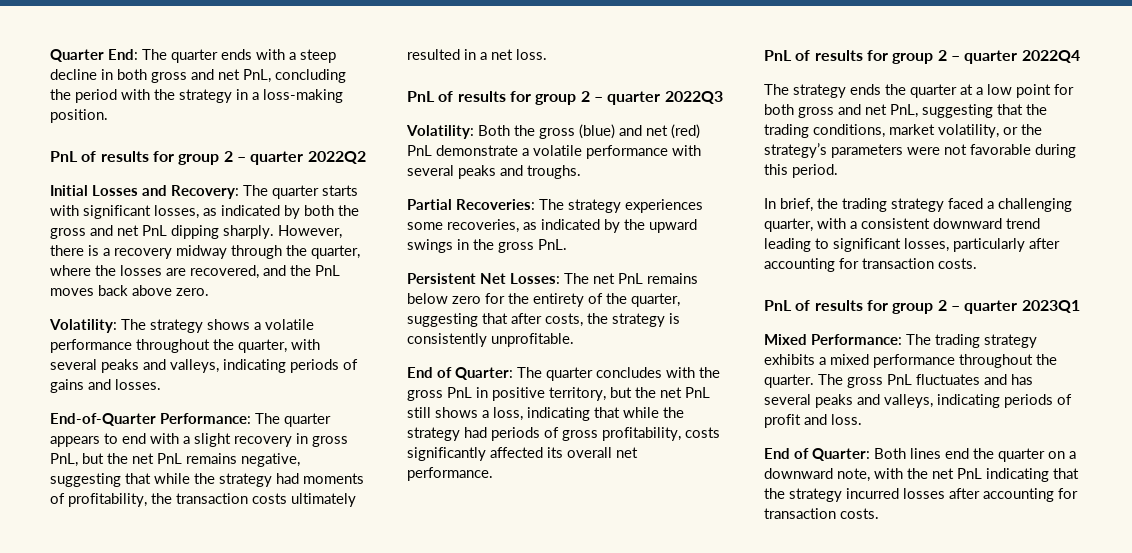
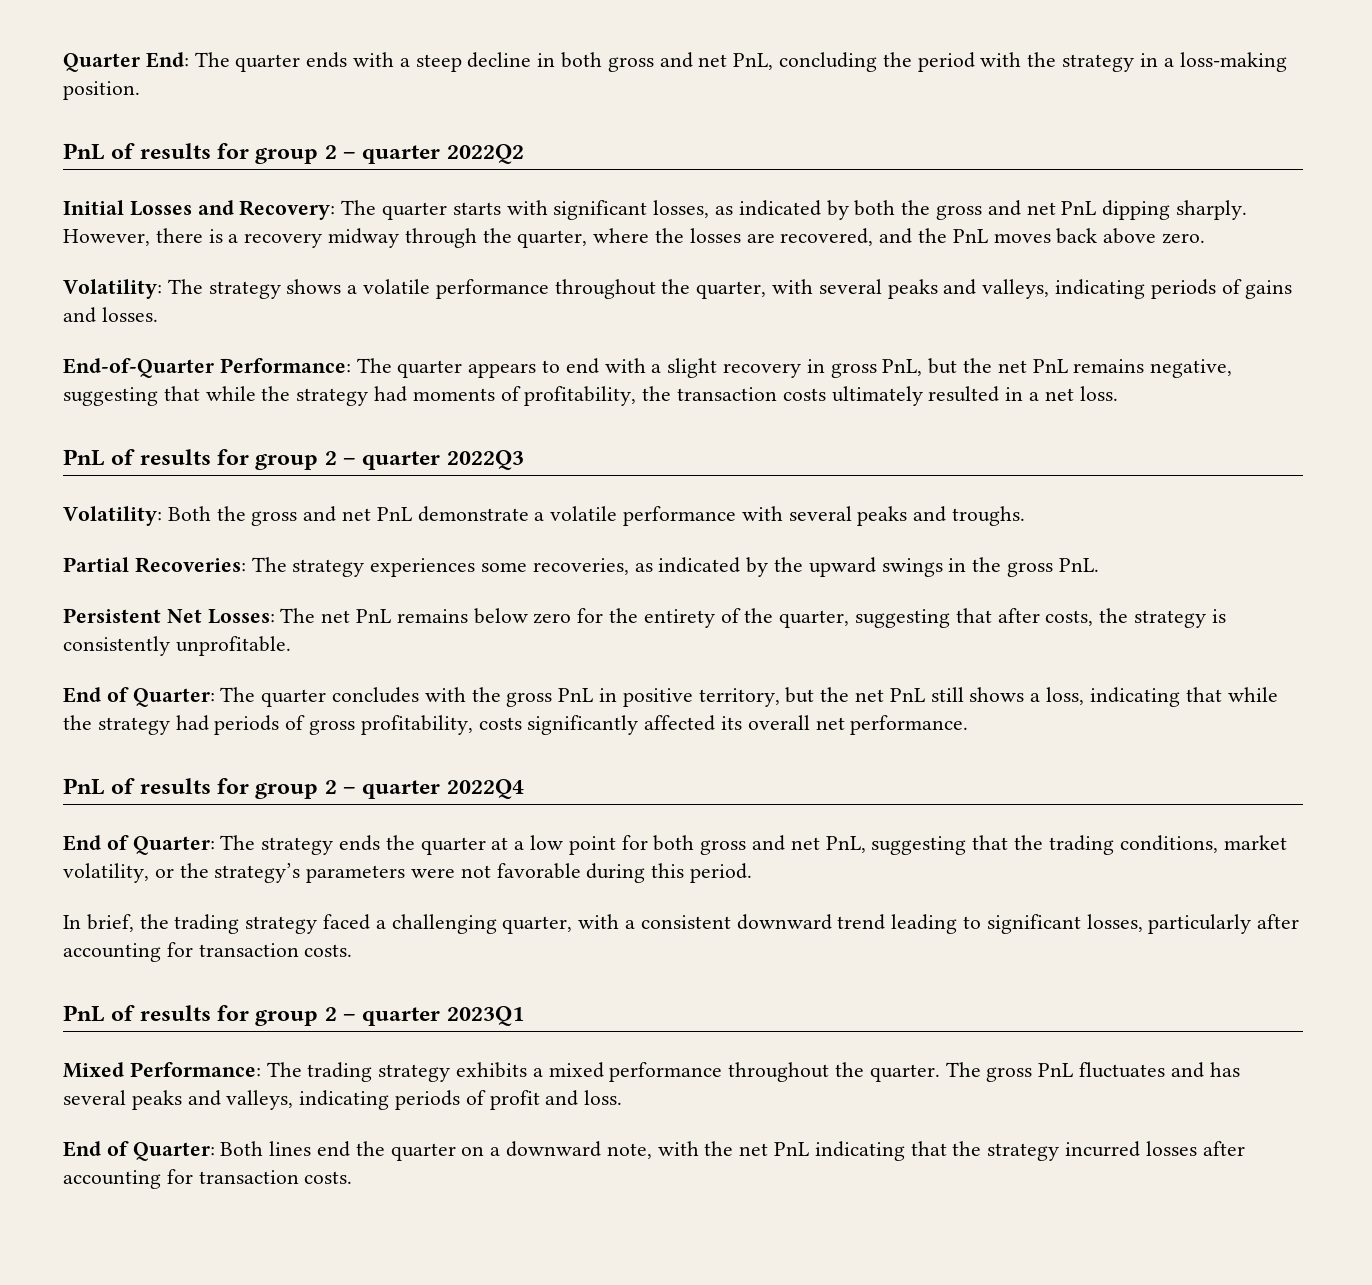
- Volatility: Both the gross (blue) and net (red) PnL demonstrate a volatile performance with several peaks and troughs.
+ Volatility: Both the gross and net PnL demonstrate a volatile performance with several peaks and troughs.
- The strategy ends the quarter at a low point for both gross and net PnL, suggesting that the trading conditions, market volatility, or the strategy’s parameters were not favorable during this period.
+ End of Quarter: The strategy ends the quarter at a low point for both gross and net PnL, suggesting that the trading conditions, market volatility, or the strategy’s parameters were not favorable during this period.

